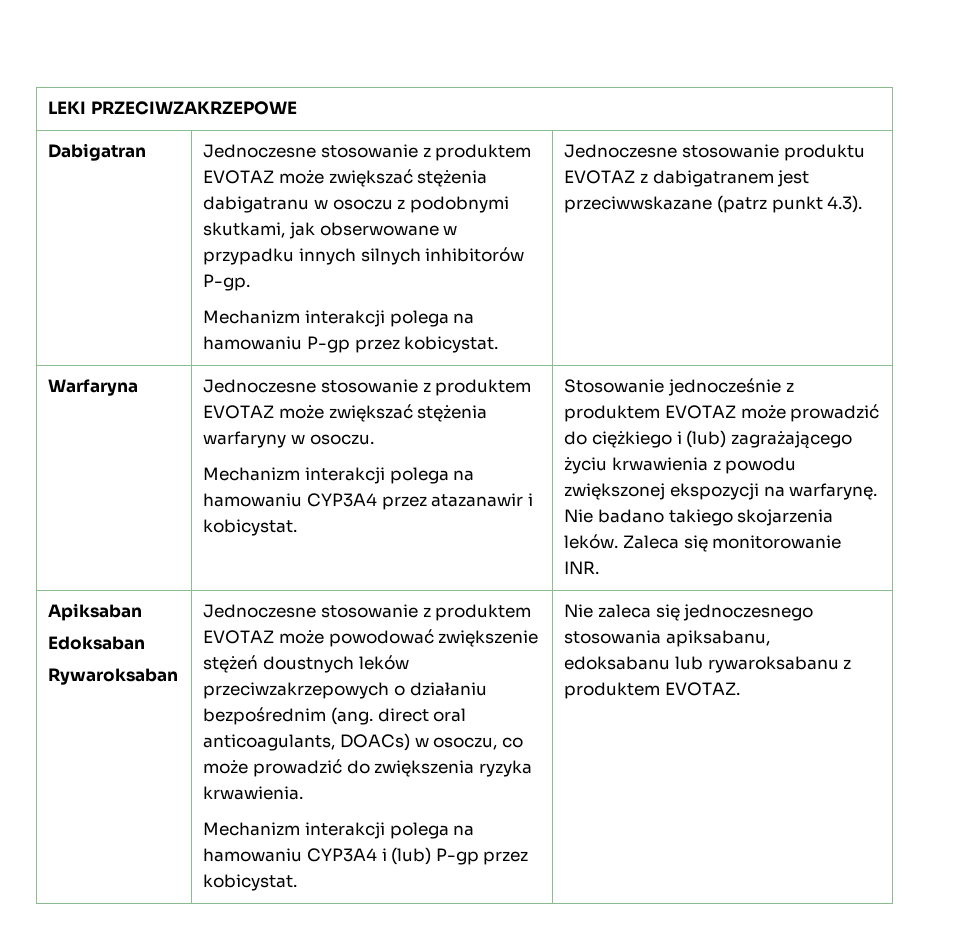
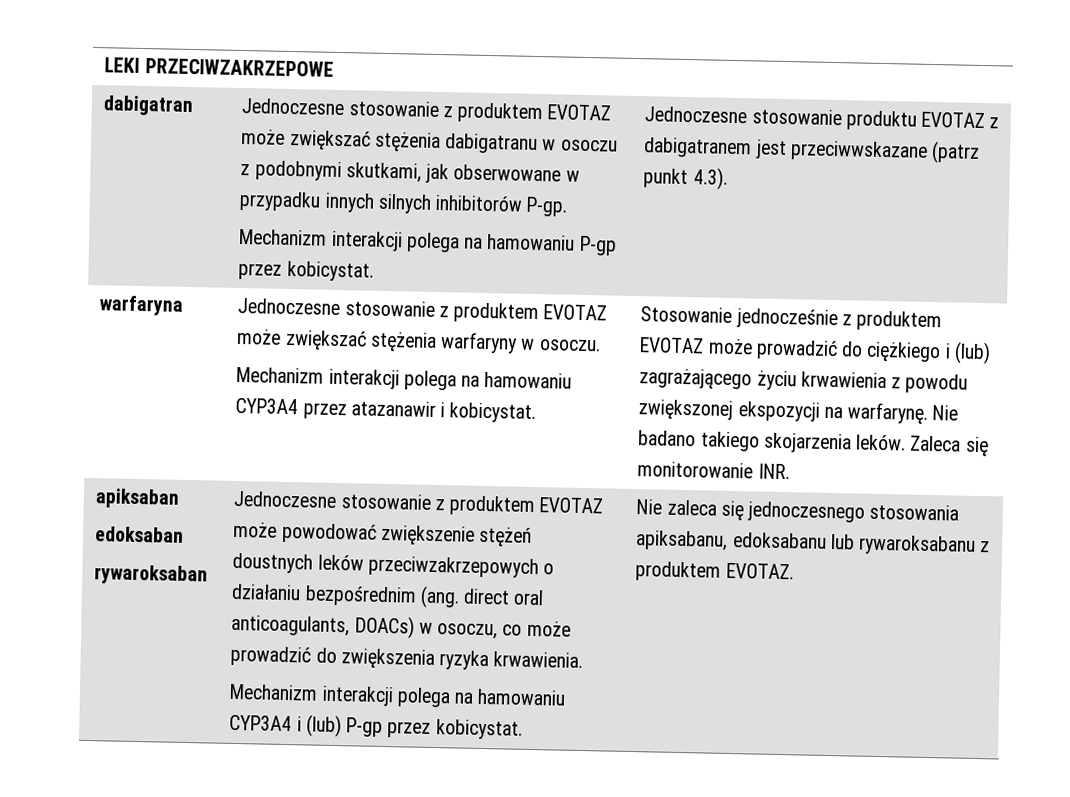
- Dabigatran
+ dabigatran
- Warfaryna
+ warfaryna
- Apiksaban
- Edoksaban
- Rywaroksaban
+ apiksaban
+ edoksaban
+ rywaroksaban

